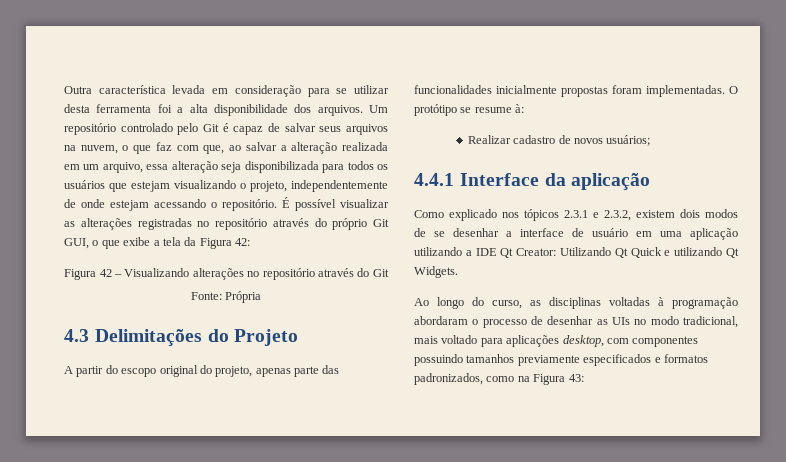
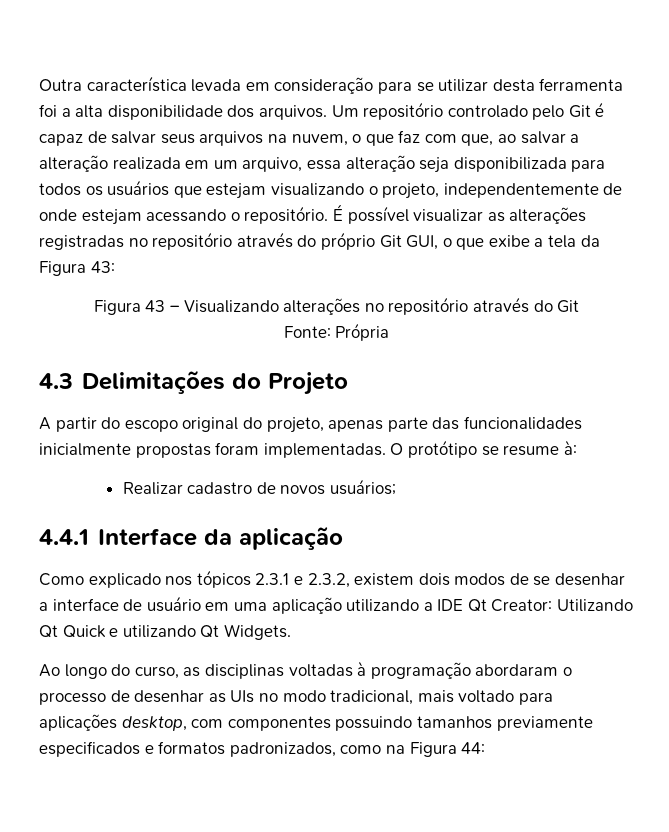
- É possível visualizar as alterações registradas no repositório através do próprio Git GUI, o que exibe a tela da Figura 42:
- Figura 42 – Visualizando alterações no repositório através do Git
+ É possível visualizar as alterações registradas no repositório através do próprio Git GUI, o que exibe a tela da Figura 43:
+ Figura 43 – Visualizando alterações no repositório através do Git
- Ao longo do curso, as disciplinas voltadas à programação abordaram o processo de desenhar as UIs no modo tradicional, mais voltado para aplicações desktop, com componentes possuindo tamanhos previamente especificados e formatos padronizados, como na Figura 43:
+ Ao longo do curso, as disciplinas voltadas à programação abordaram o processo de desenhar as UIs no modo tradicional, mais voltado para aplicações desktop, com componentes possuindo tamanhos previamente especificados e formatos padronizados, como na Figura 44:

